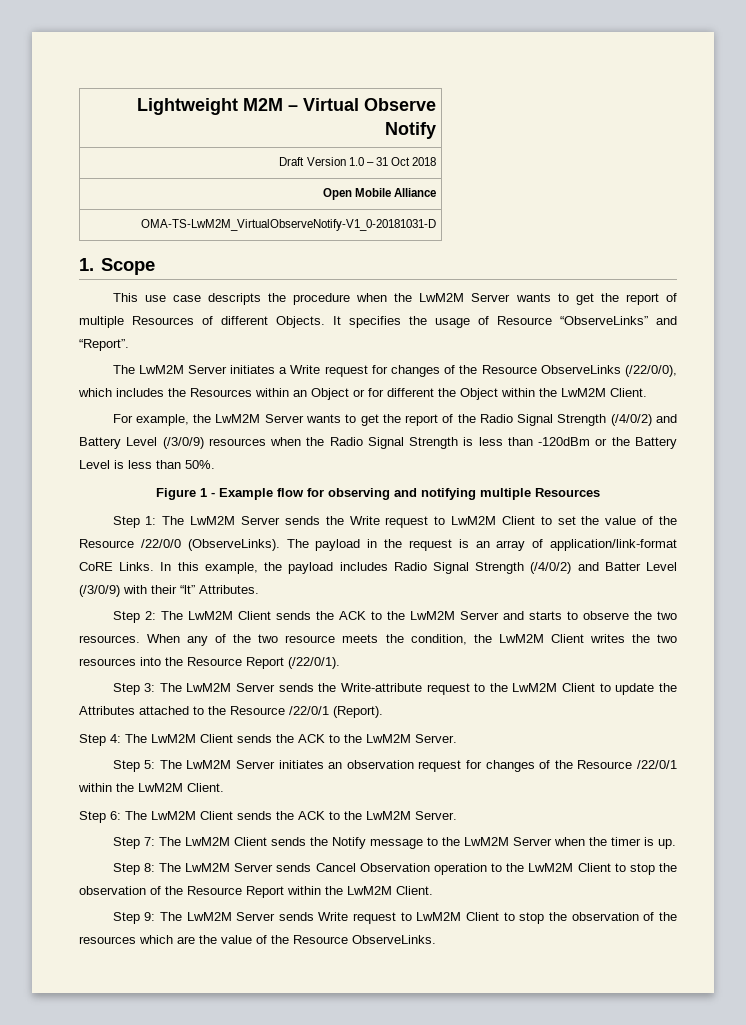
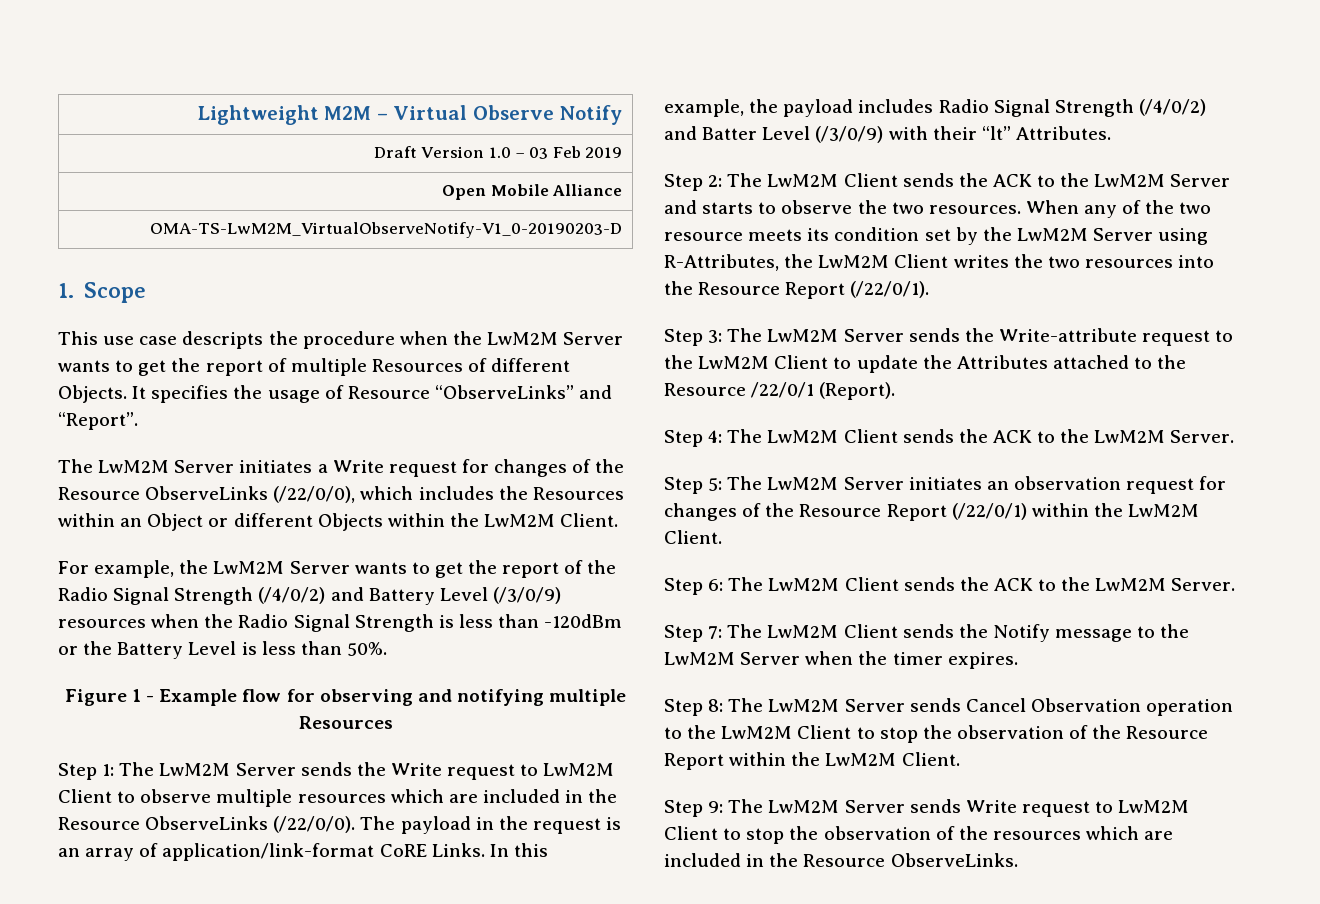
- Draft Version 1.0 – 31 Oct 2018
+ Draft Version 1.0 – 03 Feb 2019
- OMA-TS-LwM2M_VirtualObserveNotify-V1_0-20181031-D
+ OMA-TS-LwM2M_VirtualObserveNotify-V1_0-20190203-D
- The LwM2M Server initiates a Write request for changes of the Resource ObserveLinks (/22/0/0), which includes the Resources within an Object or for different the Object within the LwM2M Client.
+ The LwM2M Server initiates a Write request for changes of the Resource ObserveLinks (/22/0/0), which includes the Resources within an Object or different Objects within the LwM2M Client.
- Step 1: The LwM2M Server sends the Write request to LwM2M Client to set the value of the Resource /22/0/0 (ObserveLinks).
+ Step 1: The LwM2M Server sends the Write request to LwM2M Client to observe multiple resources which are included in the Resource ObserveLinks (/22/0/0).
- When any of the two resource meets the condition, the LwM2M Client writes the two resources into the Resource Report (/22/0/1).
+ When any of the two resource meets its condition set by the LwM2M Server using R-Attributes, the LwM2M Client writes the two resources into the Resource Report (/22/0/1).
- Step 5: The LwM2M Server initiates an observation request for changes of the Resource /22/0/1 within the LwM2M Client.
+ Step 5: The LwM2M Server initiates an observation request for changes of the Resource Report (/22/0/1) within the LwM2M Client.
- Step 7: The LwM2M Client sends the Notify message to the LwM2M Server when the timer is up.
+ Step 7: The LwM2M Client sends the Notify message to the LwM2M Server when the timer expires.
- Step 9: The LwM2M Server sends Write request to LwM2M Client to stop the observation of the resources which are the value of the Resource ObserveLinks.
+ Step 9: The LwM2M Server sends Write request to LwM2M Client to stop the observation of the resources which are included in the Resource ObserveLinks.

